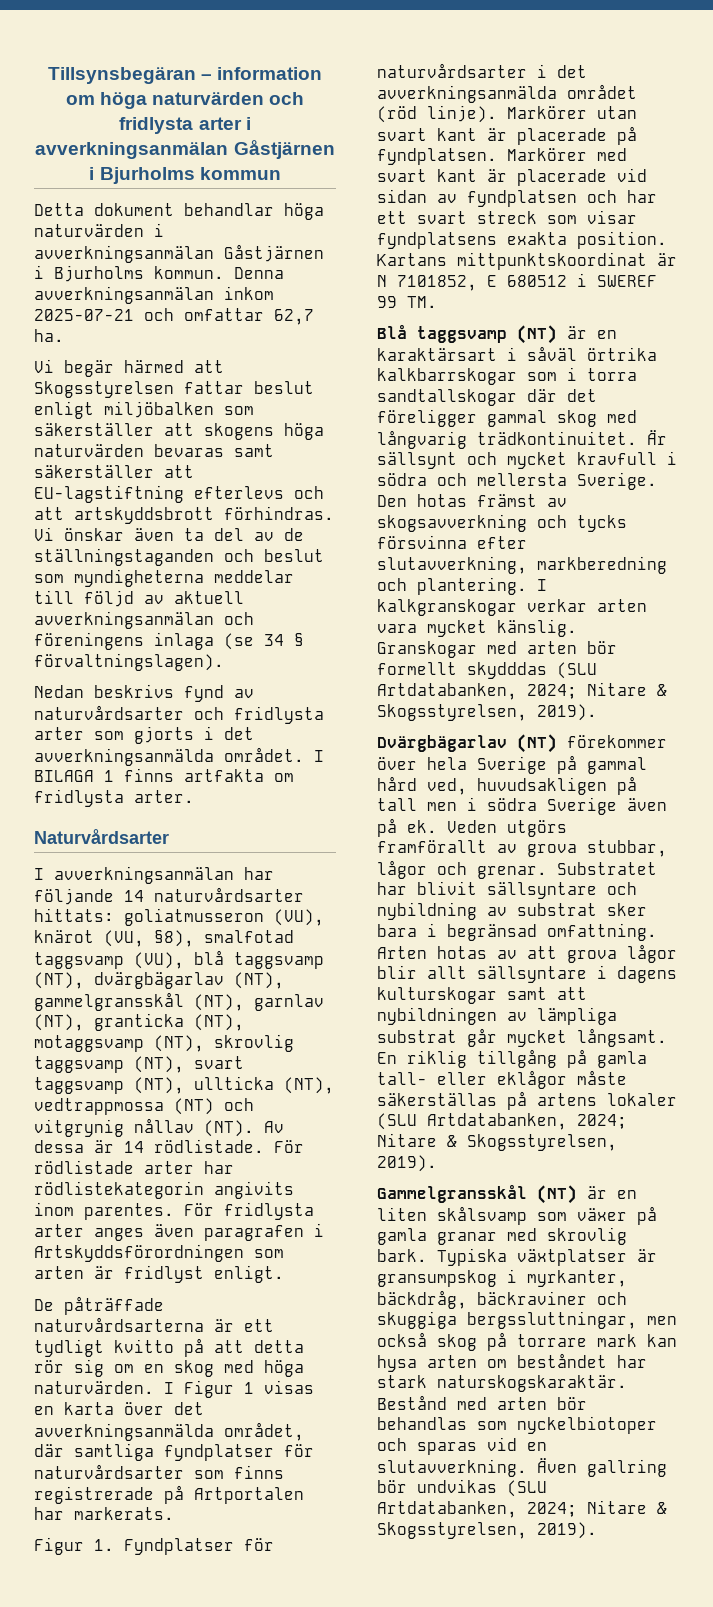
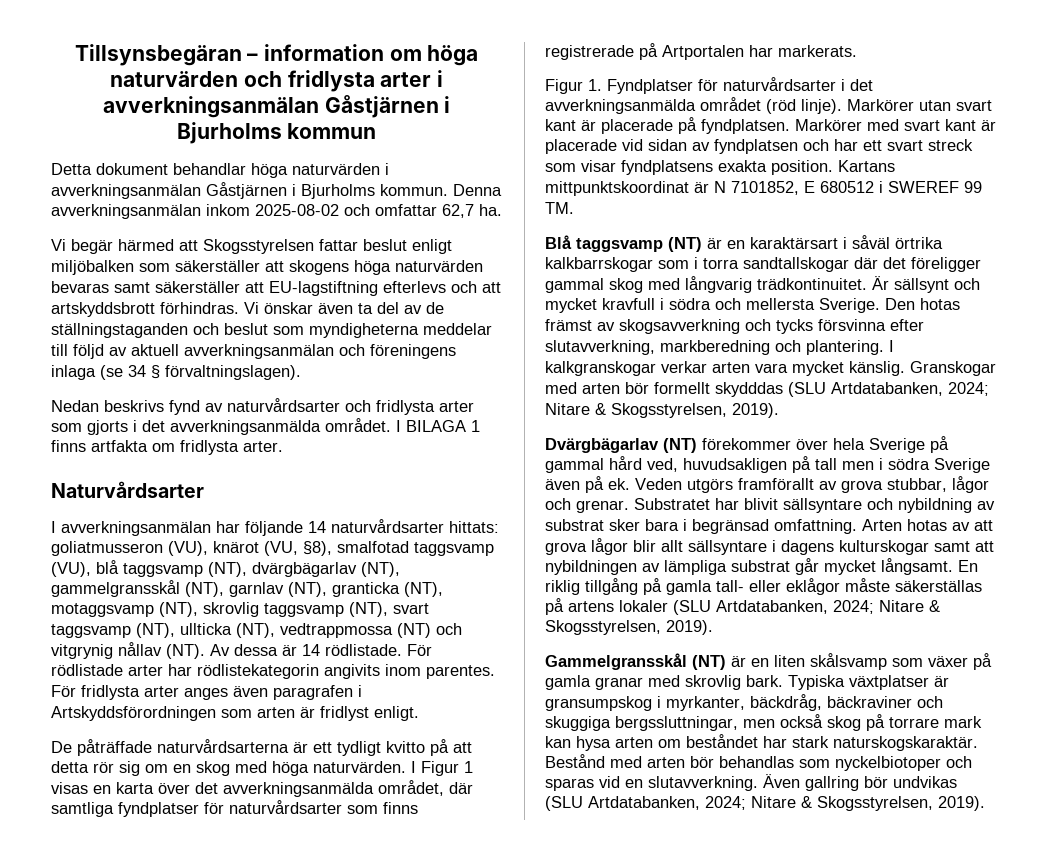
- Denna avverkningsanmälan inkom 2025-07-21 och omfattar 62,7 ha.
+ Denna avverkningsanmälan inkom 2025-08-02 och omfattar 62,7 ha.

